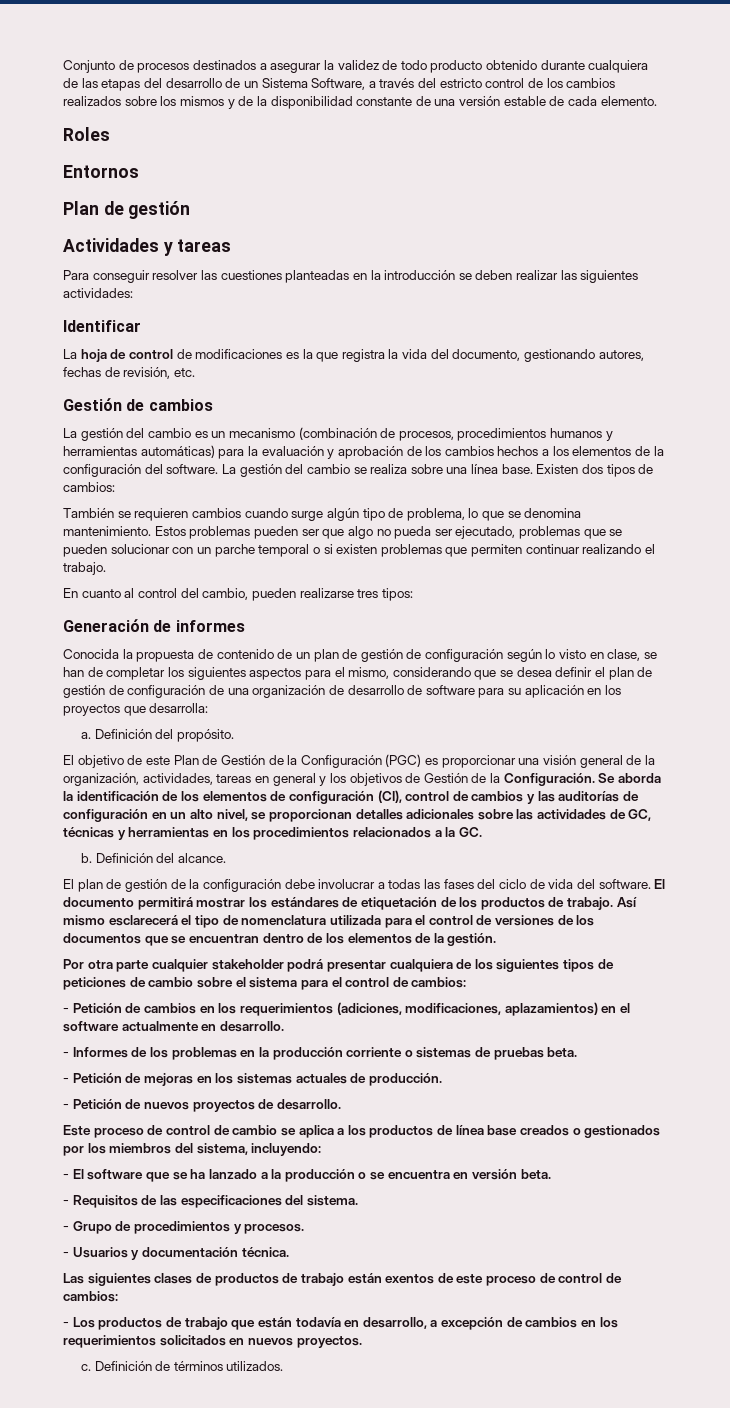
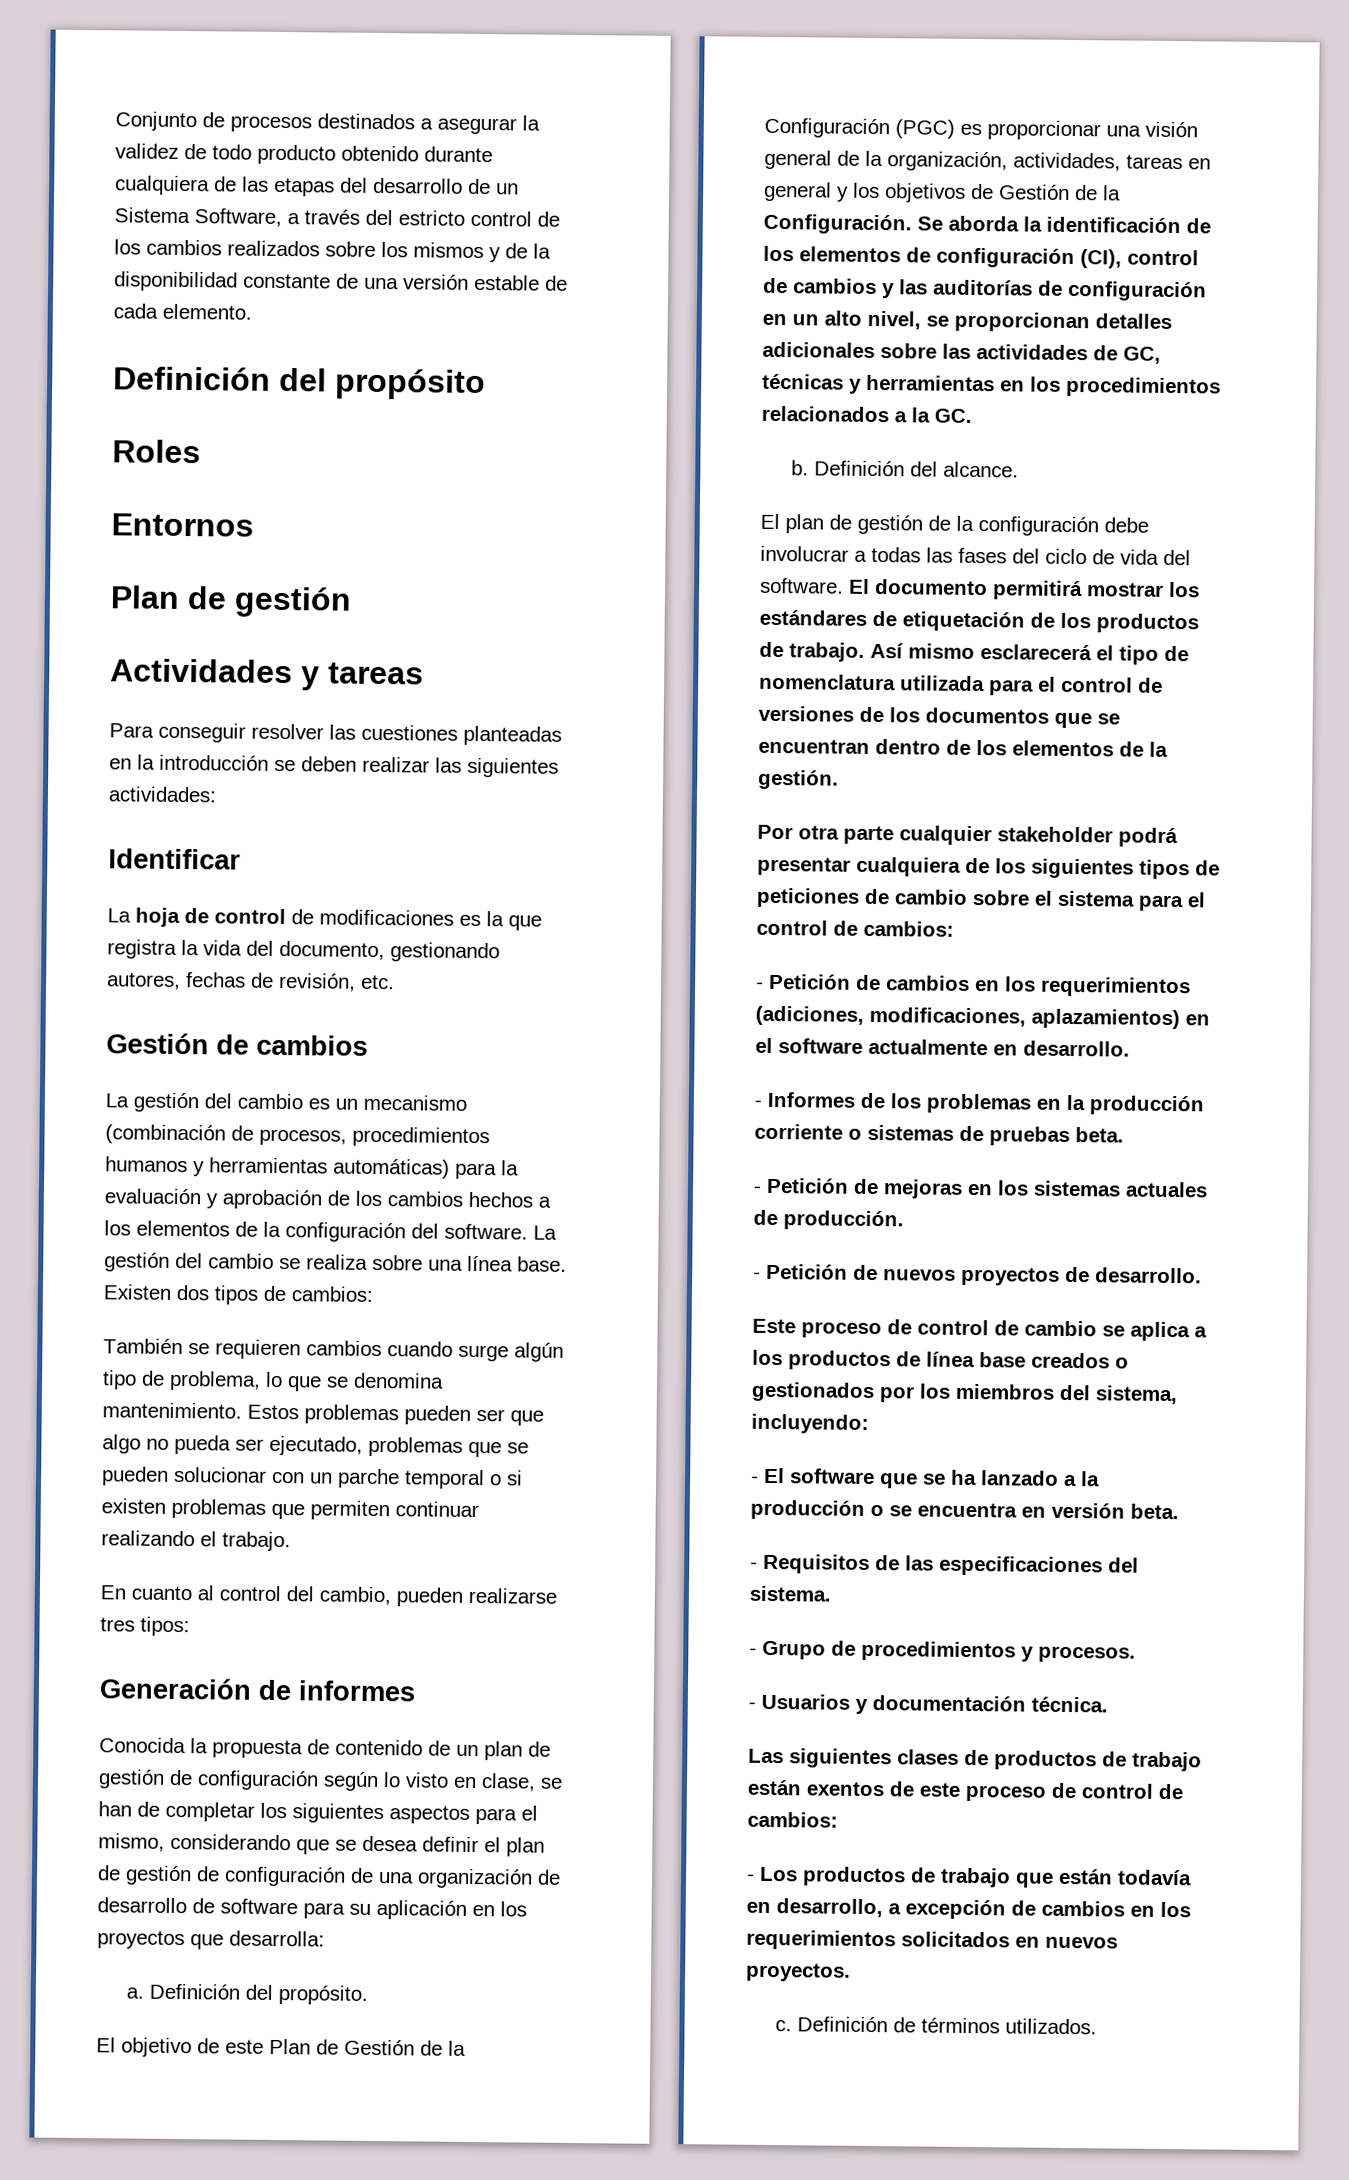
+ Definición del propósito

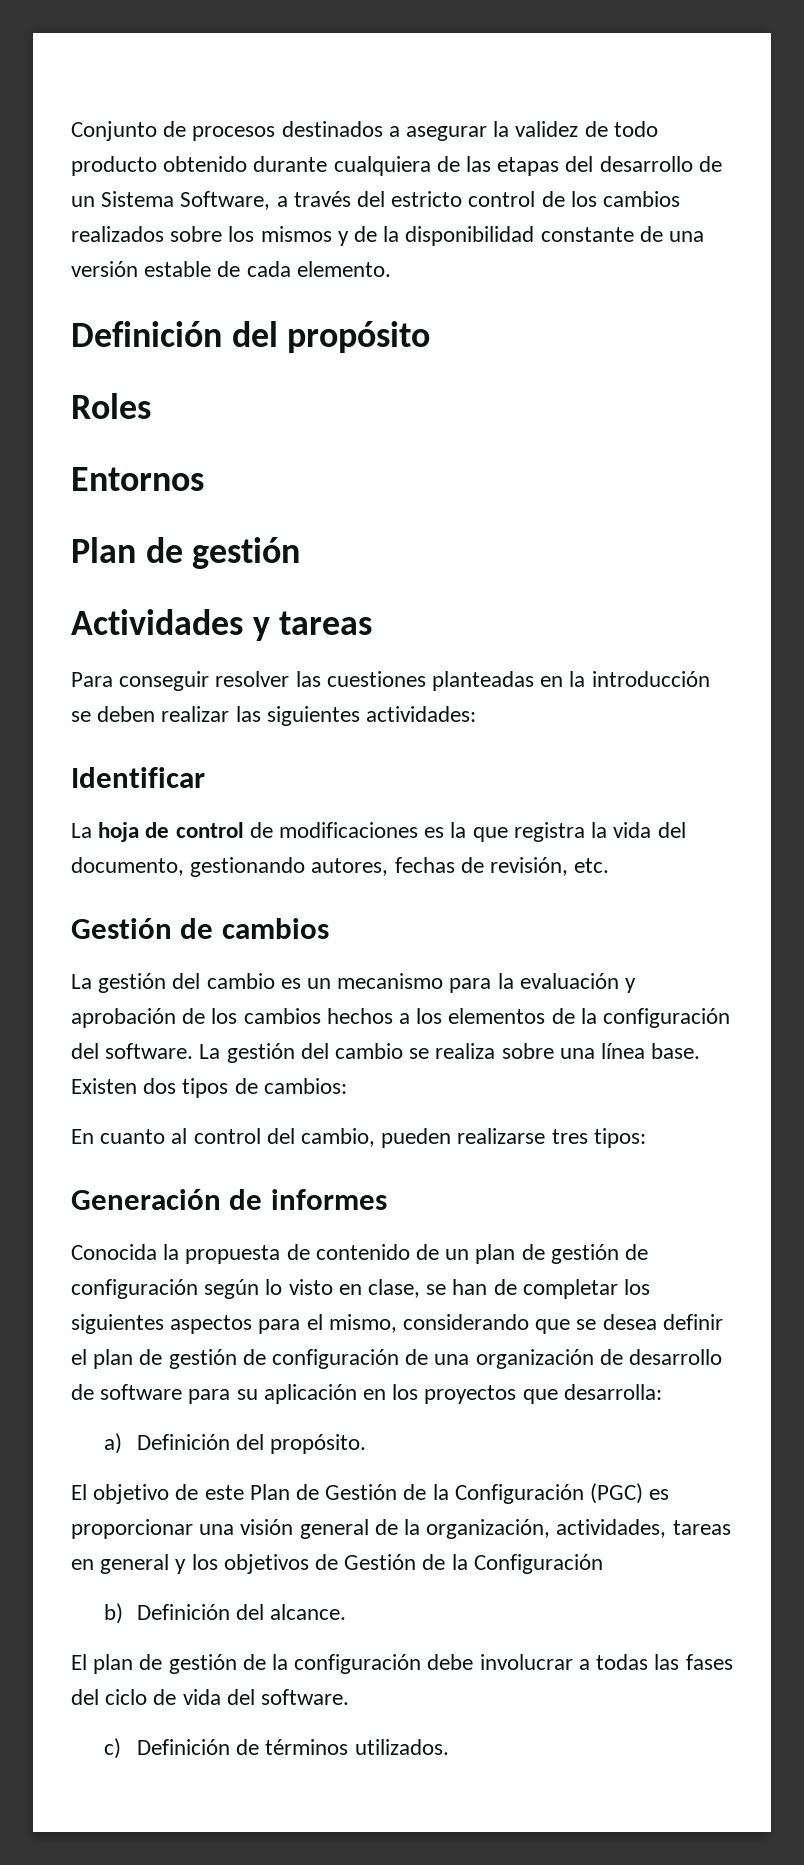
- La gestión del cambio es un mecanismo (combinación de procesos, procedimientos humanos y herramientas automáticas) para la evaluación y aprobación de los cambios hechos a los elementos de la configuración del software.
+ La gestión del cambio es un mecanismo para la evaluación y aprobación de los cambios hechos a los elementos de la configuración del software.
- También se requieren cambios cuando surge algún tipo de problema, lo que se denomina mantenimiento. Estos problemas pueden ser que algo no pueda ser ejecutado, problemas que se pueden solucionar con un parche temporal o si existen problemas que permiten continuar realizando el trabajo.
- a. Definición del propósito.
+ a) Definición del propósito.
- El objetivo de este Plan de Gestión de la Configuración (PGC) es proporcionar una visión general de la organización, actividades, tareas en general y los objetivos de Gestión de la Configuración. Se aborda la identificación de los elementos de configuración (CI), control de cambios y las auditorías de configuración en un alto nivel, se proporcionan detalles adicionales sobre las actividades de GC, técnicas y herramientas en los procedimientos relacionados a la GC.
- b. Definición del alcance.
+ El objetivo de este Plan de Gestión de la Configuración (PGC) es proporcionar una visión general de la organización, actividades, tareas en general y los objetivos de Gestión de la Configuración
+ b) Definición del alcance.
- El plan de gestión de la configuración debe involucrar a todas las fases del ciclo de vida del software. El documento permitirá mostrar los estándares de etiquetación de los productos de trabajo. Así mismo esclarecerá el tipo de nomenclatura utilizada para el control de versiones de los documentos que se encuentran dentro de los elementos de la gestión.
- Por otra parte cualquier stakeholder podrá presentar cualquiera de los siguientes tipos de peticiones de cambio sobre el sistema para el control de cambios:
- - Petición de cambios en los requerimientos (adiciones, modificaciones, aplazamientos) en el software actualmente en desarrollo.
- - Informes de los problemas en la producción corriente o sistemas de pruebas beta.
- - Petición de mejoras en los sistemas actuales de producción.
- - Petición de nuevos proyectos de desarrollo.
- Este proceso de control de cambio se aplica a los productos de línea base creados o gestionados por los miembros del sistema, incluyendo:
- - El software que se ha lanzado a la producción o se encuentra en versión beta.
- - Requisitos de las especificaciones del sistema.
- - Grupo de procedimientos y procesos.
- - Usuarios y documentación técnica.
- Las siguientes clases de productos de trabajo están exentos de este proceso de control de cambios:
- - Los productos de trabajo que están todavía en desarrollo, a excepción de cambios en los requerimientos solicitados en nuevos proyectos.
- c. Definición de términos utilizados.
+ El plan de gestión de la configuración debe involucrar a todas las fases del ciclo de vida del software.
+ c) Definición de términos utilizados.

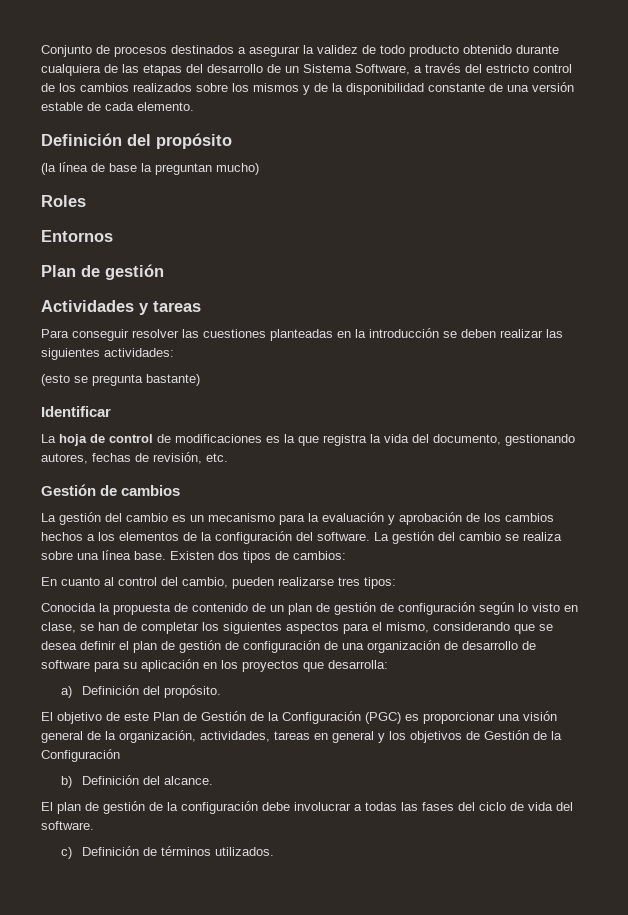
+ (la línea de base la preguntan mucho)
+ (esto se pregunta bastante)
- Generación de informes

